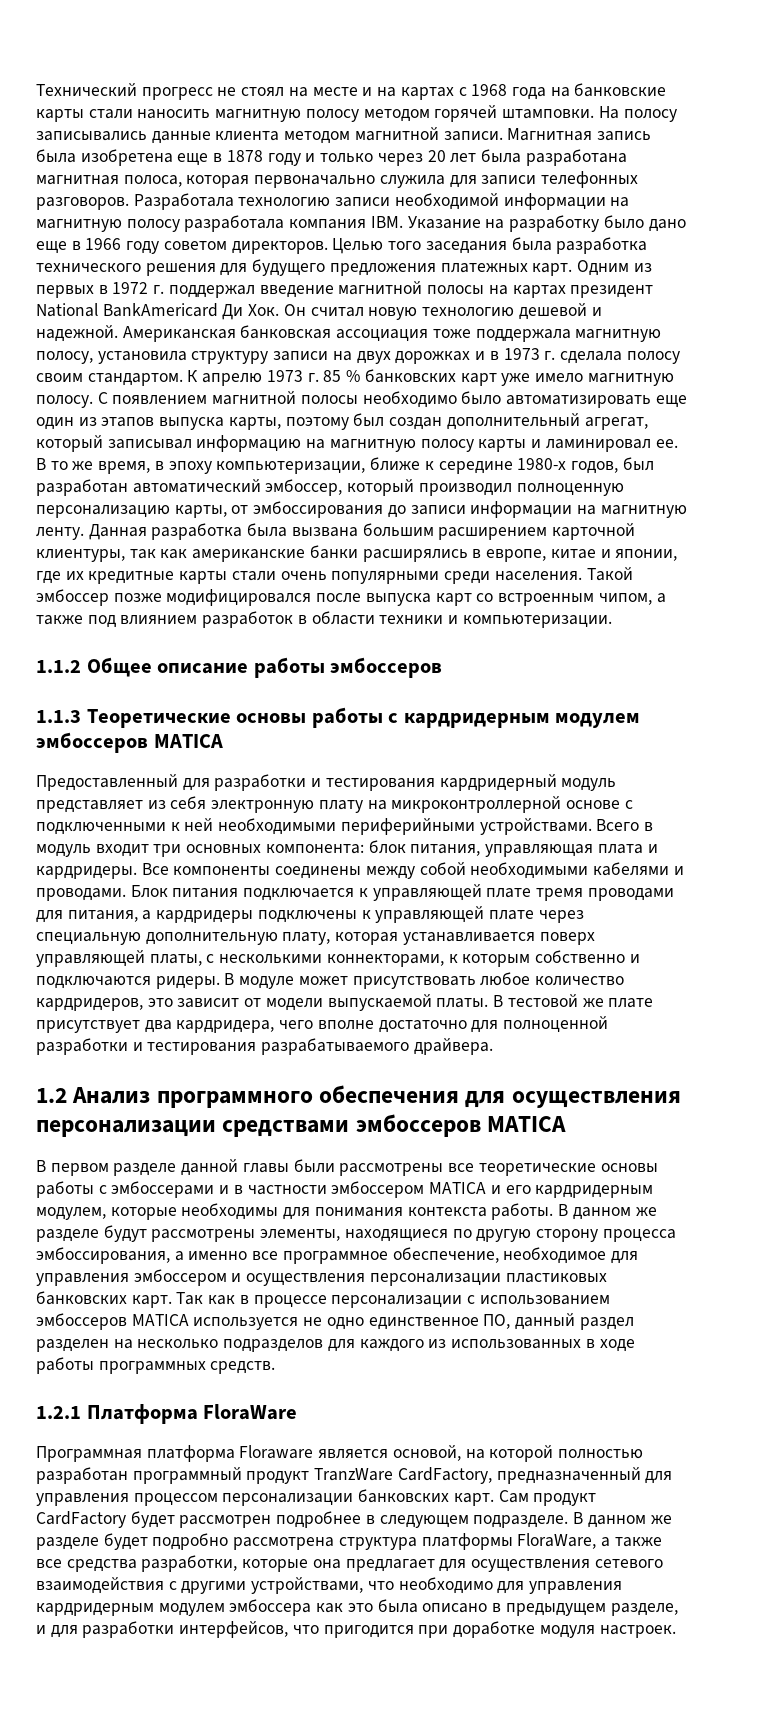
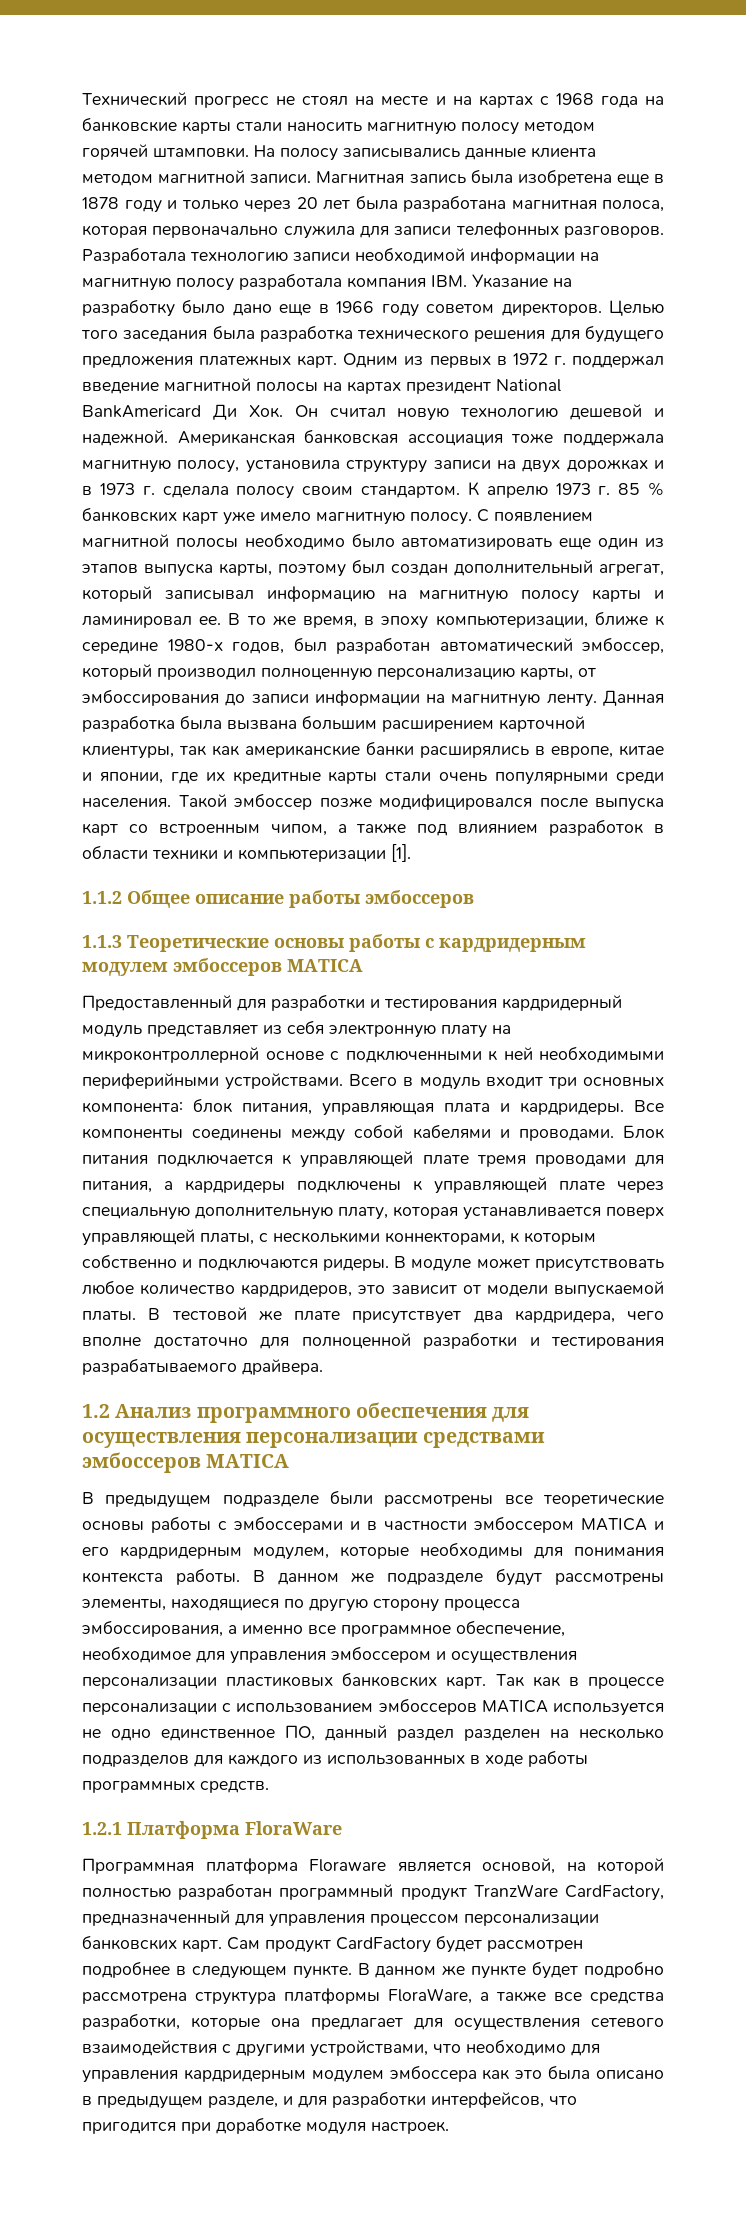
- Такой эмбоссер позже модифицировался после выпуска карт со встроенным чипом, а также под влиянием разработок в области техники и компьютеризации.
+ Такой эмбоссер позже модифицировался после выпуска карт со встроенным чипом, а также под влиянием разработок в области техники и компьютеризации [1].
- Все компоненты соединены между собой необходимыми кабелями и проводами.
+ Все компоненты соединены между собой кабелями и проводами.
- В первом разделе данной главы были рассмотрены все теоретические основы работы с эмбоссерами и в частности эмбоссером MATICA и его кардридерным модулем, которые необходимы для понимания контекста работы.
+ В предыдущем подразделе были рассмотрены все теоретические основы работы с эмбоссерами и в частности эмбоссером MATICA и его кардридерным модулем, которые необходимы для понимания контекста работы.
- В данном же разделе будут рассмотрены элементы, находящиеся по другую сторону процесса эмбоссирования, а именно все программное обеспечение, необходимое для управления эмбоссером и осуществления персонализации пластиковых банковских карт.
+ В данном же подразделе будут рассмотрены элементы, находящиеся по другую сторону процесса эмбоссирования, а именно все программное обеспечение, необходимое для управления эмбоссером и осуществления персонализации пластиковых банковских карт.
- Сам продукт CardFactory будет рассмотрен подробнее в следующем подразделе. В данном же разделе будет подробно рассмотрена структура платформы FloraWare, а также все средства разработки, которые она предлагает для осуществления сетевого взаимодействия с другими устройствами, что необходимо для управления кардридерным модулем эмбоссера как это была описано в предыдущем разделе, и для разработки интерфейсов, что пригодится при доработке модуля настроек.
+ Сам продукт CardFactory будет рассмотрен подробнее в следующем пункте. В данном же пункте будет подробно рассмотрена структура платформы FloraWare, а также все средства разработки, которые она предлагает для осуществления сетевого взаимодействия с другими устройствами, что необходимо для управления кардридерным модулем эмбоссера как это была описано в предыдущем разделе, и для разработки интерфейсов, что пригодится при доработке модуля настроек.

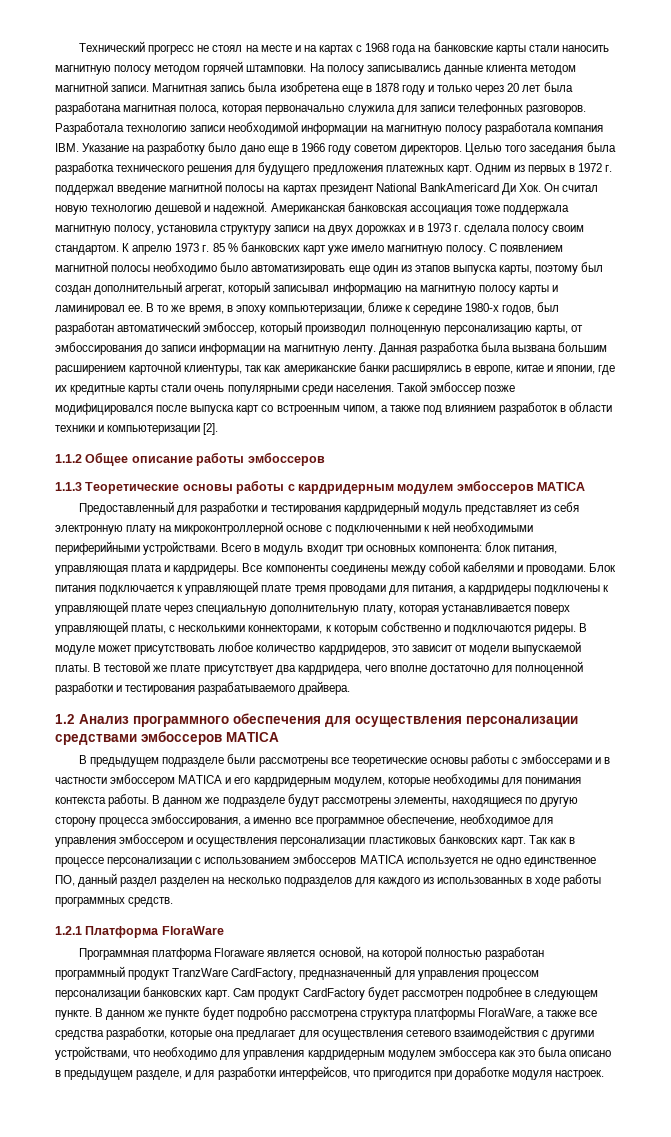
- Такой эмбоссер позже модифицировался после выпуска карт со встроенным чипом, а также под влиянием разработок в области техники и компьютеризации [1].
+ Такой эмбоссер позже модифицировался после выпуска карт со встроенным чипом, а также под влиянием разработок в области техники и компьютеризации [2].

